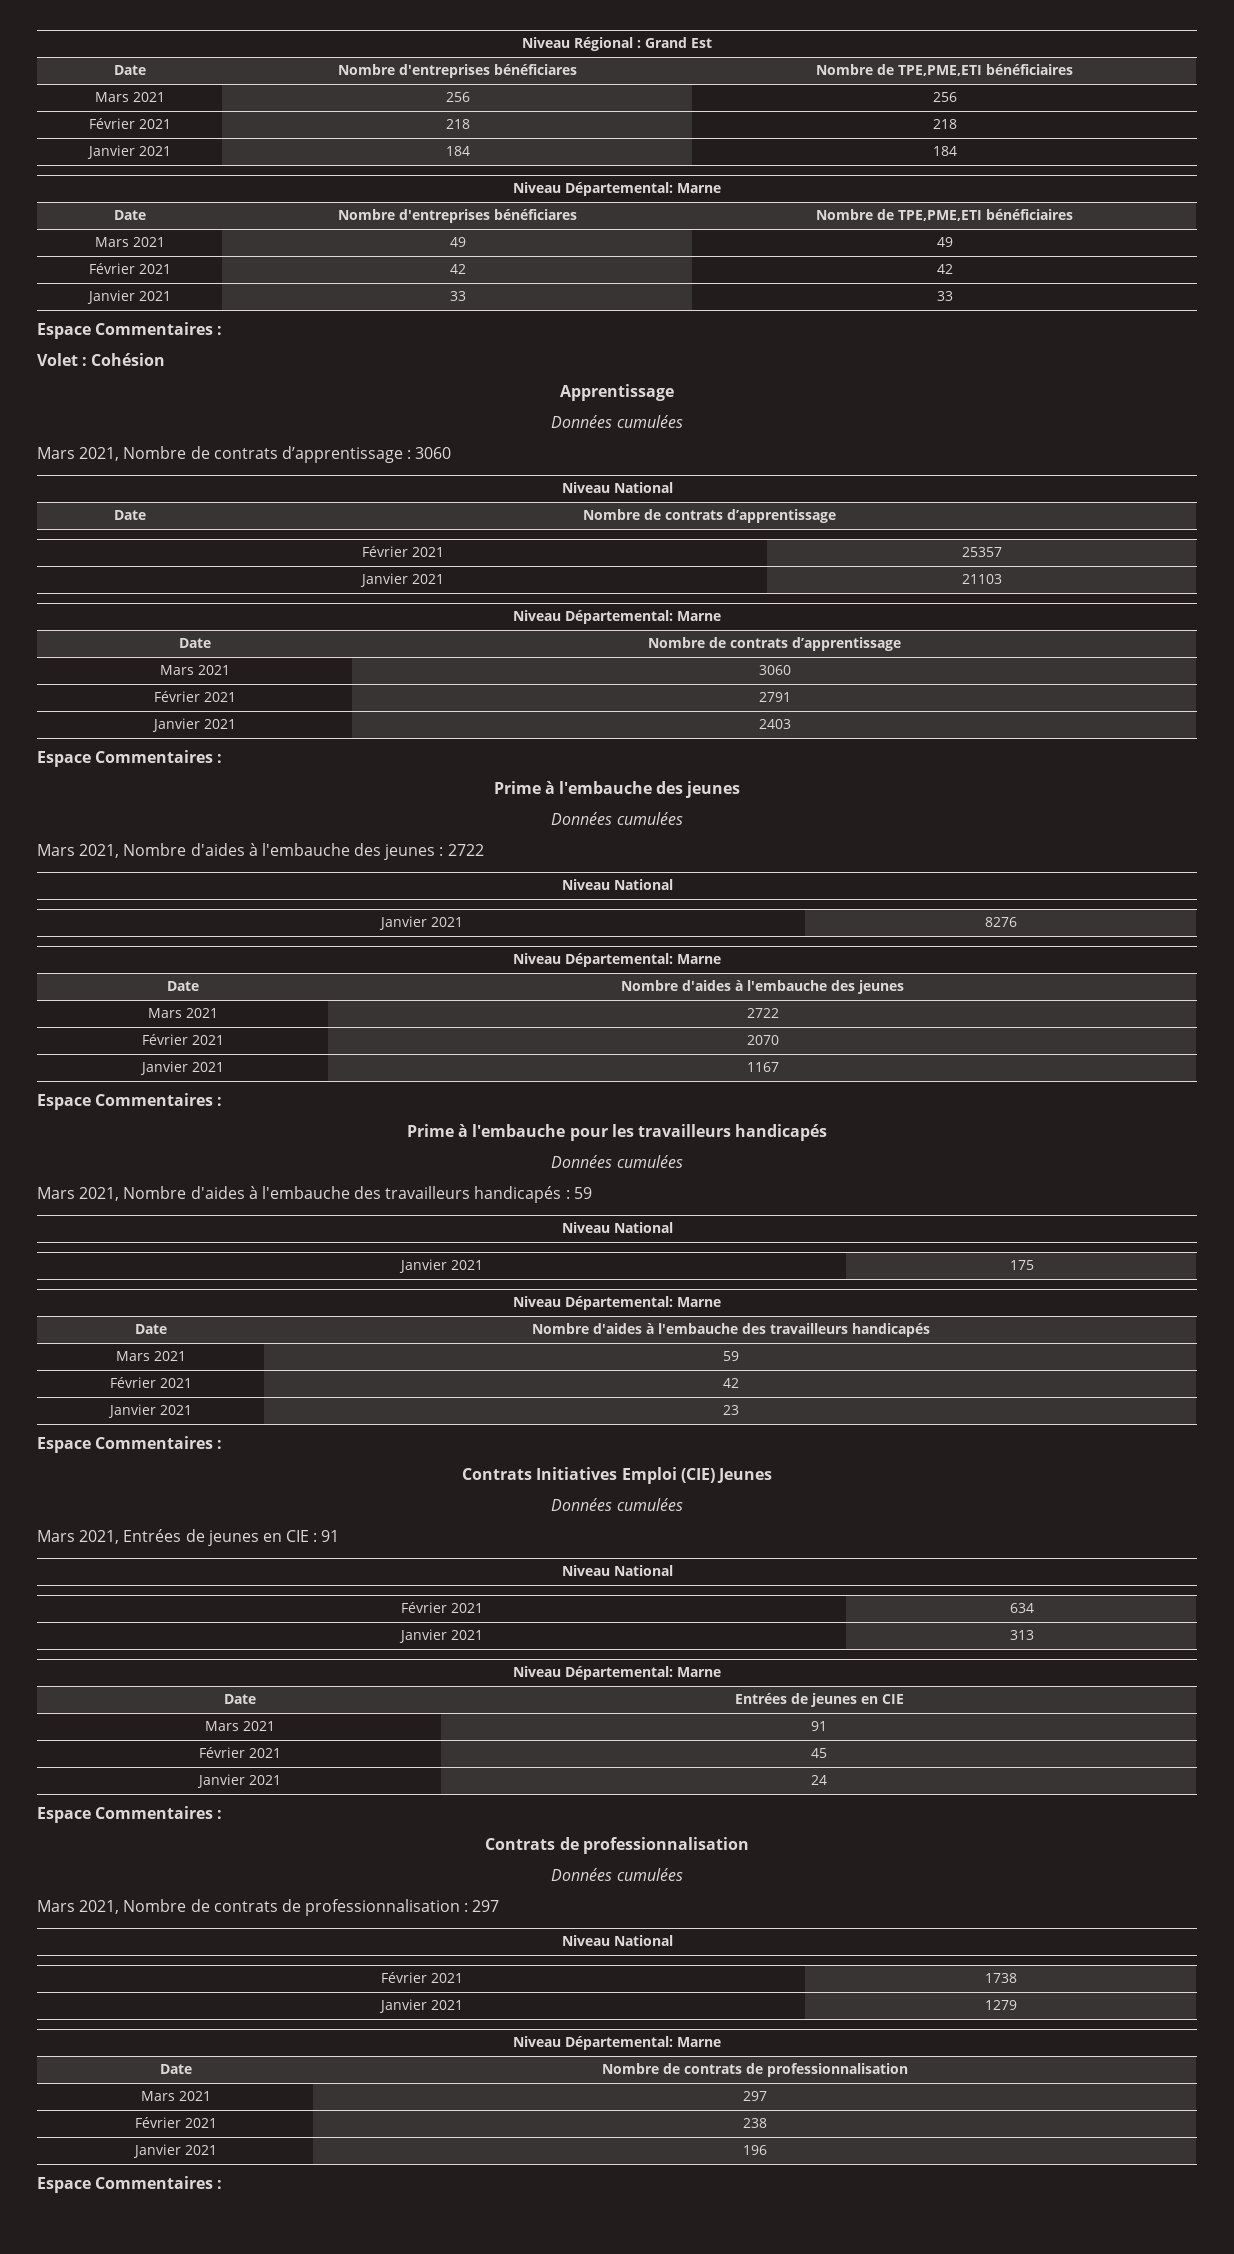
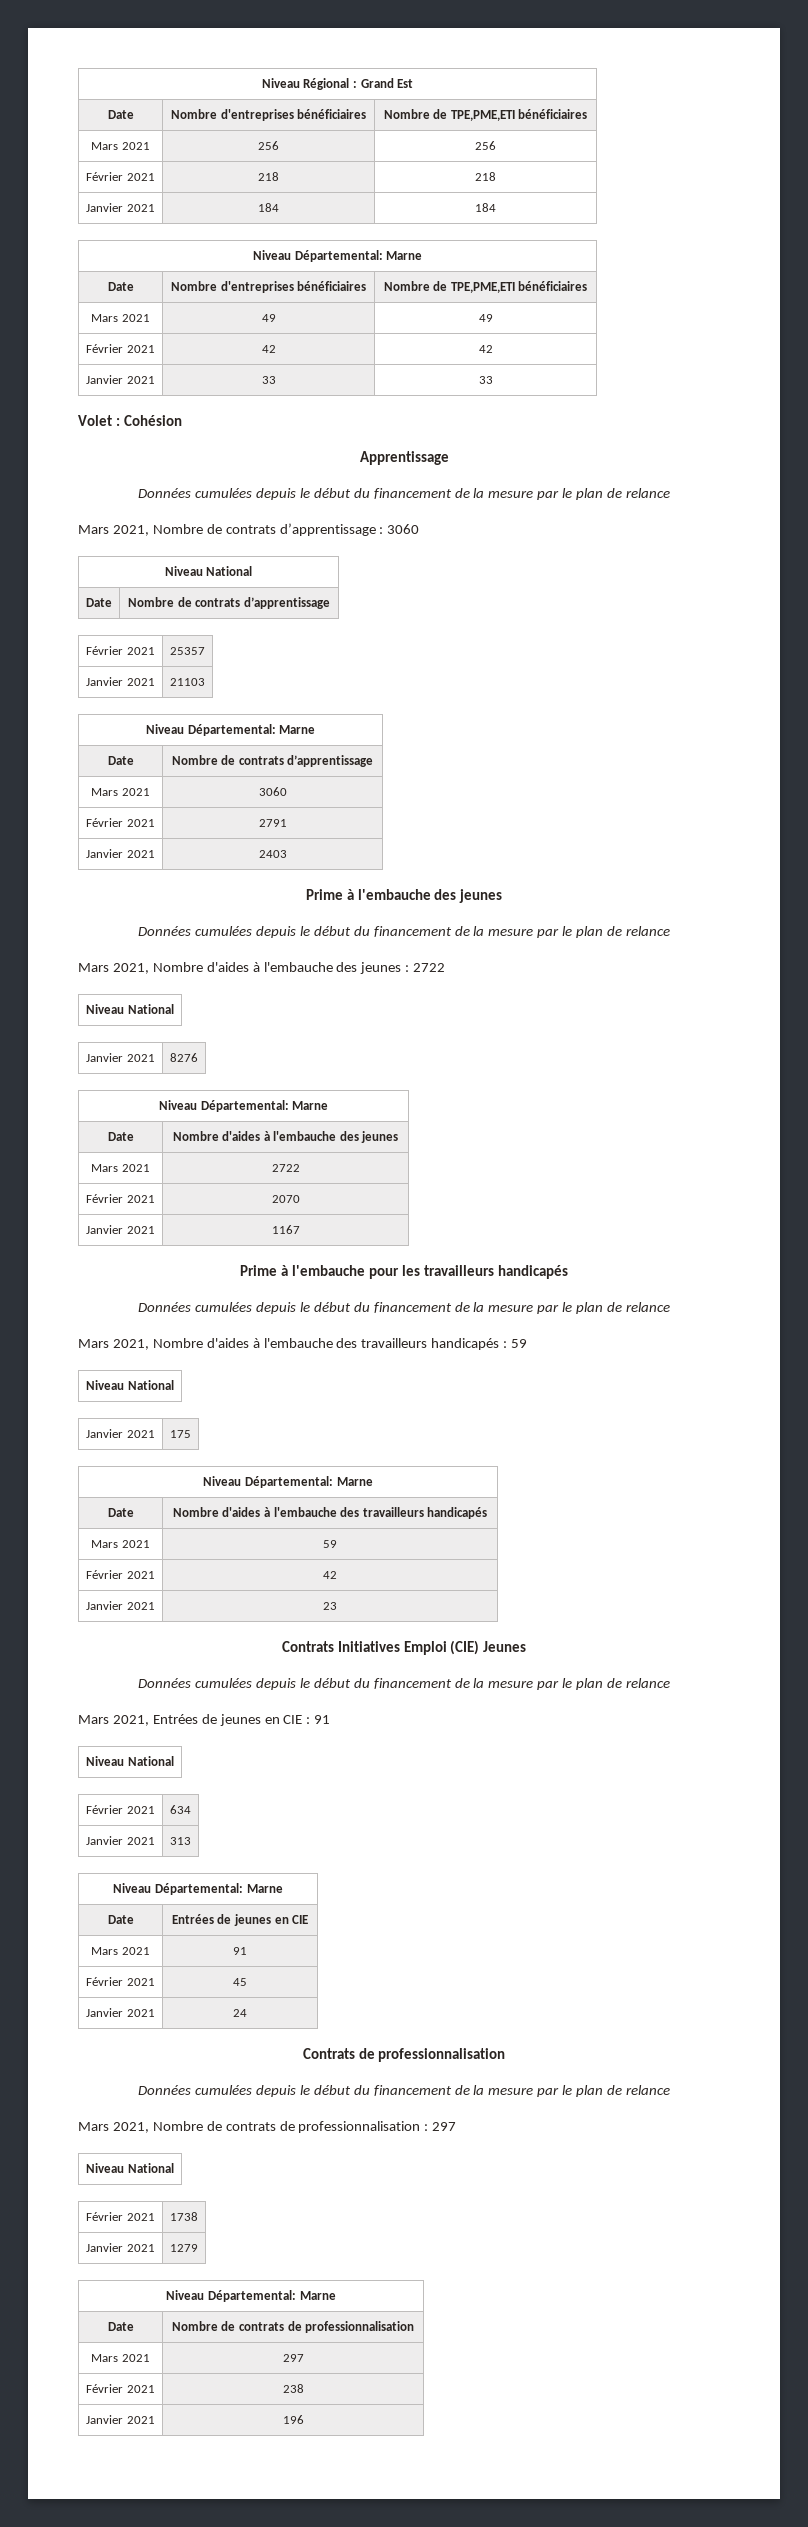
  Niveau Régional : Grand Est
- Date | Nombre d'entreprises bénéficiares | Nombre de TPE,PME,ETI bénéficiaires
+ Date | Nombre d'entreprises bénéficiaires | Nombre de TPE,PME,ETI bénéficiaires
  Janvier 2021 | 184 | 184
  Niveau Départemental: Marne
- Date | Nombre d'entreprises bénéficiares | Nombre de TPE,PME,ETI bénéficiaires
+ Date | Nombre d'entreprises bénéficiaires | Nombre de TPE,PME,ETI bénéficiaires
  Janvier 2021 | 33 | 33
- Espace Commentaires :
  Apprentissage
- Données cumulées
+ Données cumulées depuis le début du financement de la mesure par le plan de relance
  Janvier 2021 | 2403
- Espace Commentaires :
  Prime à l'embauche des jeunes
- Données cumulées
+ Données cumulées depuis le début du financement de la mesure par le plan de relance
  Janvier 2021 | 1167
- Espace Commentaires :
  Prime à l'embauche pour les travailleurs handicapés
- Données cumulées
+ Données cumulées depuis le début du financement de la mesure par le plan de relance
  Janvier 2021 | 23
- Espace Commentaires :
  Contrats Initiatives Emploi (CIE) Jeunes
- Données cumulées
+ Données cumulées depuis le début du financement de la mesure par le plan de relance
  Janvier 2021 | 24
- Espace Commentaires :
  Contrats de professionnalisation
- Données cumulées
+ Données cumulées depuis le début du financement de la mesure par le plan de relance
  Janvier 2021 | 196
- Espace Commentaires :

